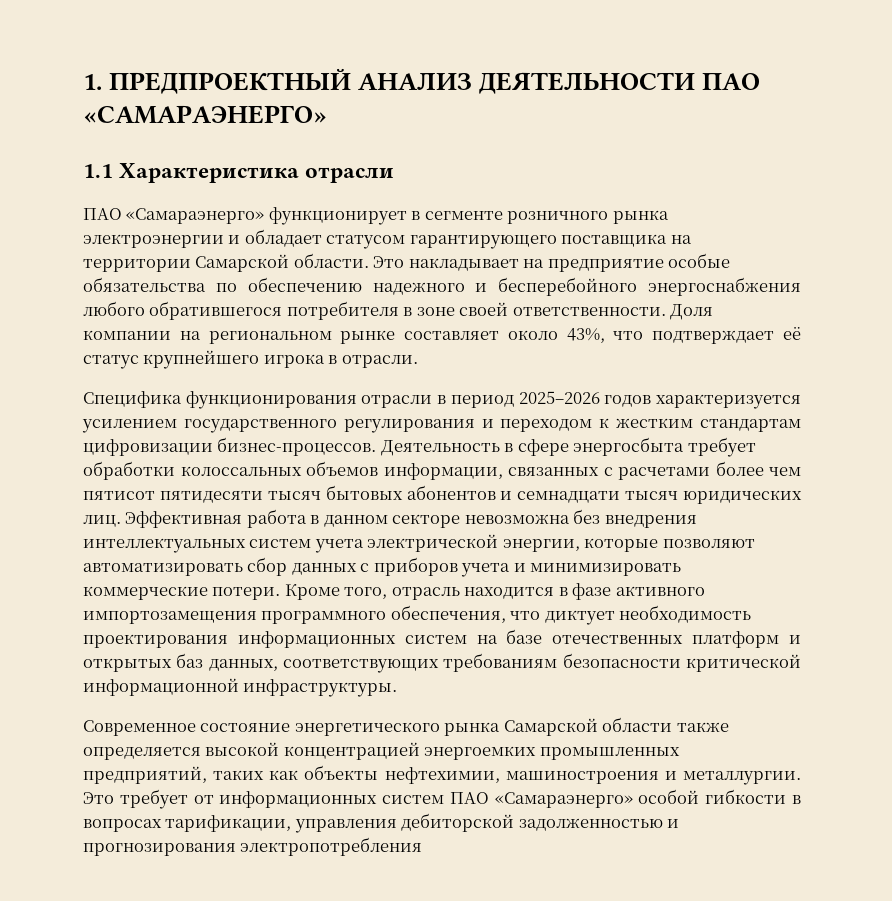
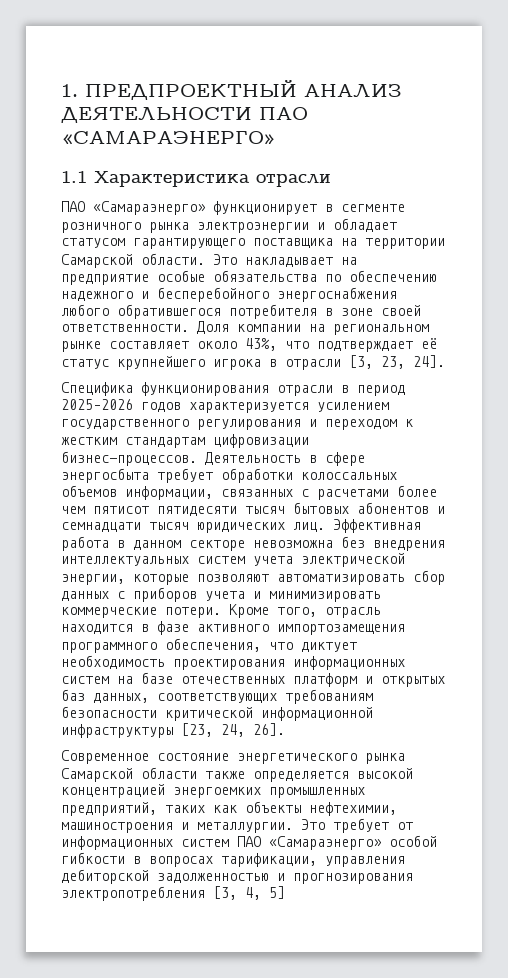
- Доля компании на региональном рынке составляет около 43%, что подтверждает её статус крупнейшего игрока в отрасли.
+ Доля компании на региональном рынке составляет около 43%, что подтверждает её статус крупнейшего игрока в отрасли [3, 23, 24].
- Кроме того, отрасль находится в фазе активного импортозамещения программного обеспечения, что диктует необходимость проектирования информационных систем на базе отечественных платформ и открытых баз данных, соответствующих требованиям безопасности критической информационной инфраструктуры.
+ Кроме того, отрасль находится в фазе активного импортозамещения программного обеспечения, что диктует необходимость проектирования информационных систем на базе отечественных платформ и открытых баз данных, соответствующих требованиям безопасности критической информационной инфраструктуры [23, 24, 26].
- Это требует от информационных систем ПАО «Самараэнерго» особой гибкости в вопросах тарификации, управления дебиторской задолженностью и прогнозирования электропотребления
+ Это требует от информационных систем ПАО «Самараэнерго» особой гибкости в вопросах тарификации, управления дебиторской задолженностью и прогнозирования электропотребления [3, 4, 5]

